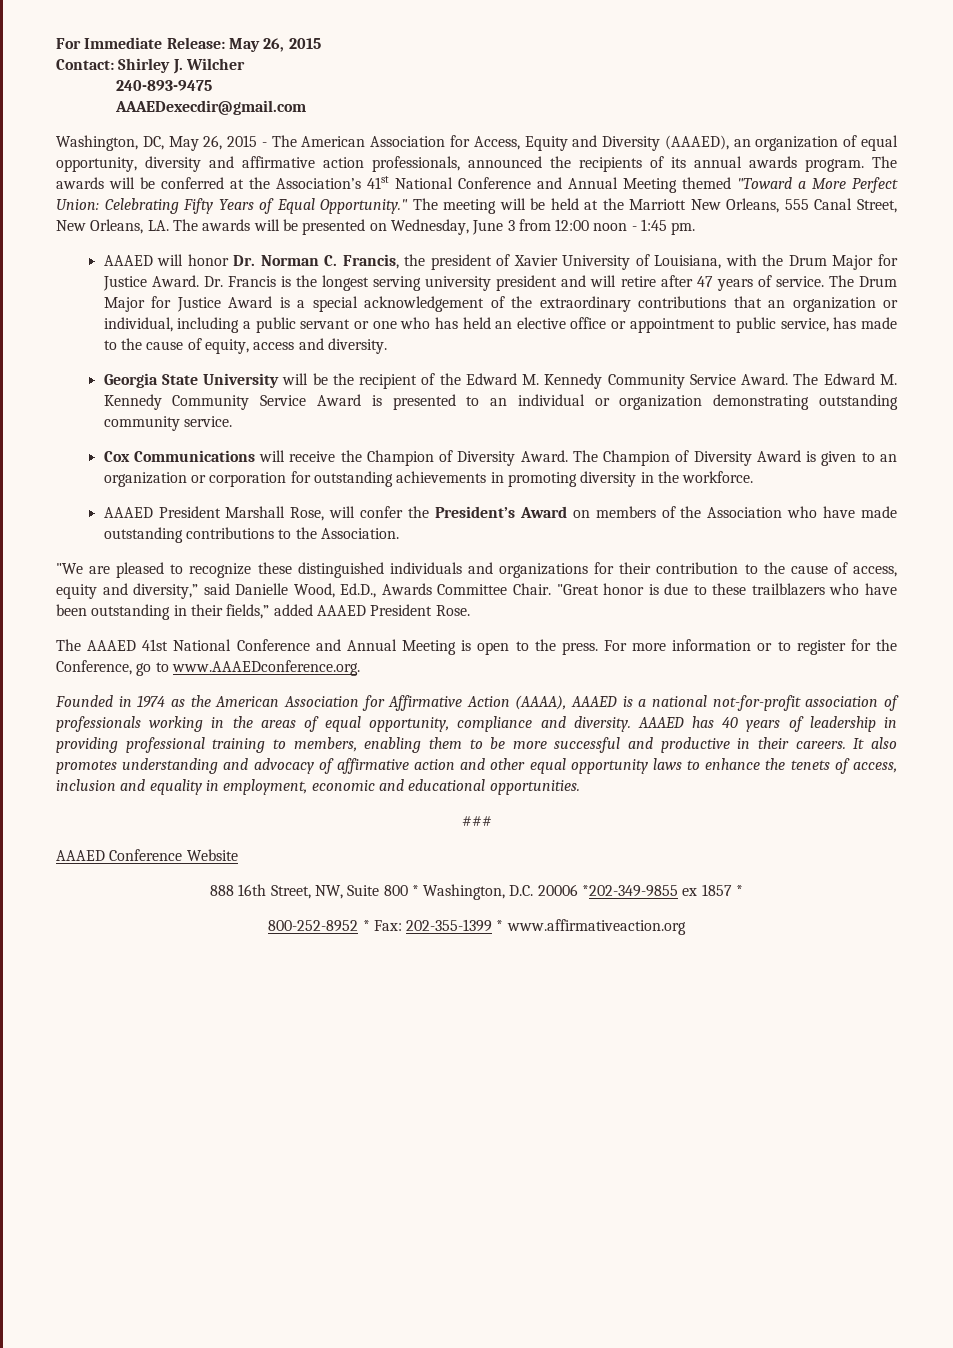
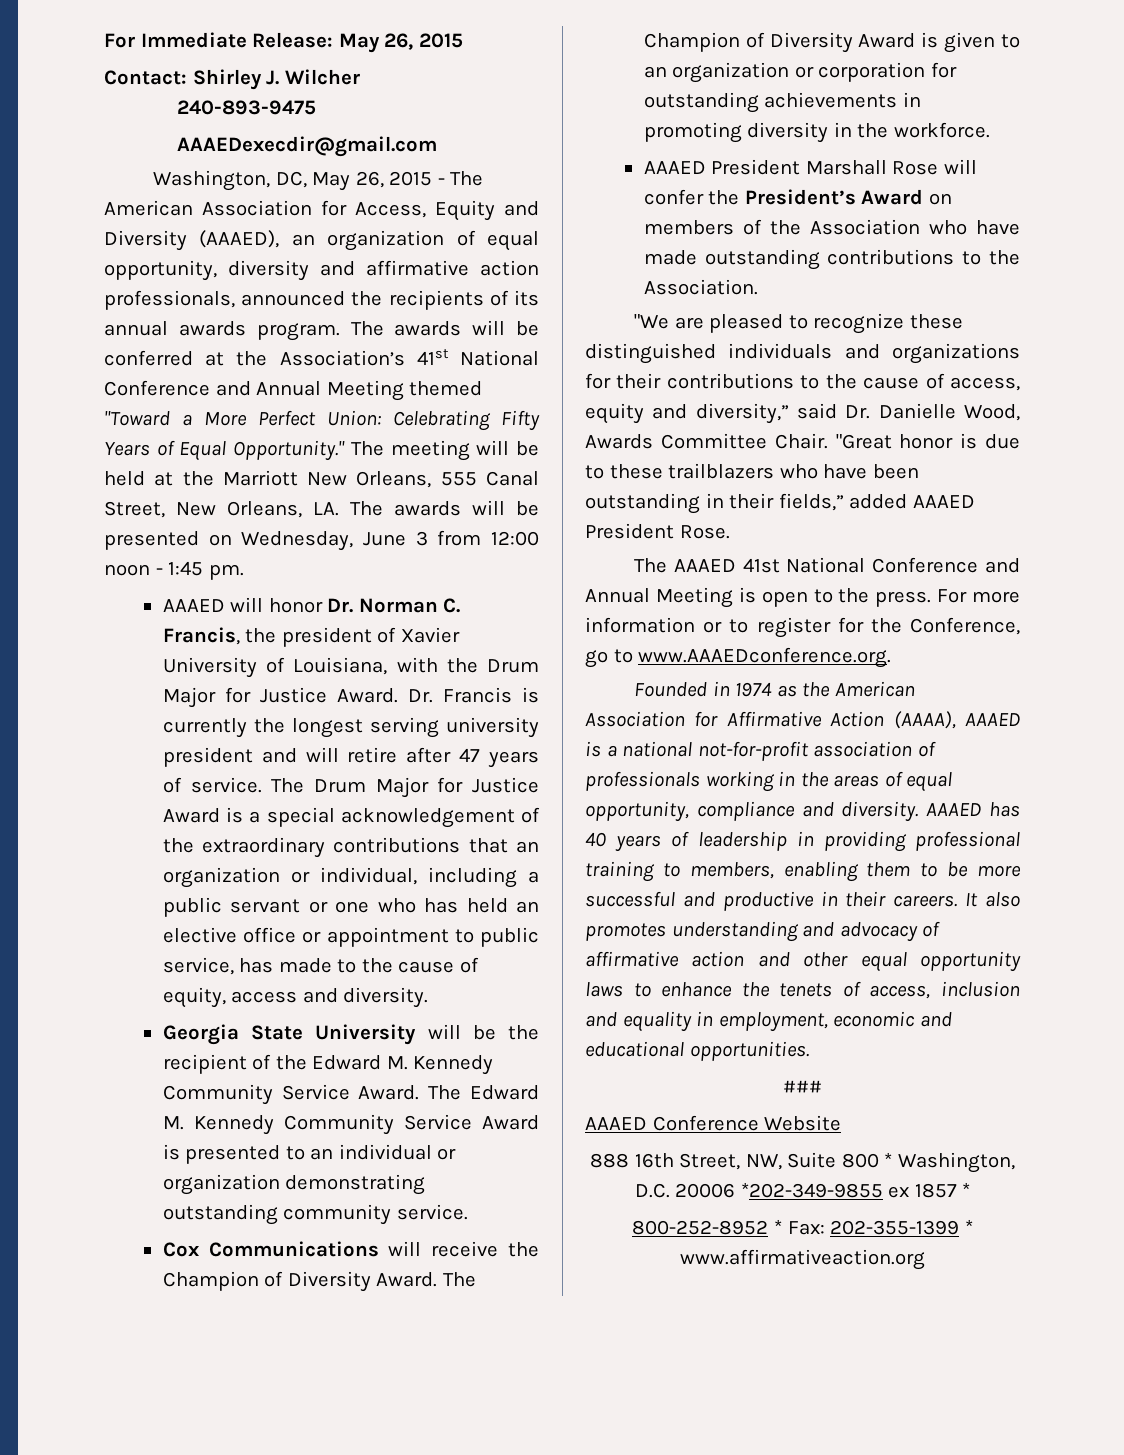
- Dr. Francis is the longest serving university president and will retire after 47 years of service.
+ Dr. Francis is currently the longest serving university president and will retire after 47 years of service.
- AAAED President Marshall Rose, will confer the President’s Award on members of the Association who have made outstanding contributions to the Association.
+ AAAED President Marshall Rose will confer the President’s Award on members of the Association who have made outstanding contributions to the Association.
- "We are pleased to recognize these distinguished individuals and organizations for their contribution to the cause of access, equity and diversity,” said Danielle Wood, Ed.D., Awards Committee Chair.
+ "We are pleased to recognize these distinguished individuals and organizations for their contributions to the cause of access, equity and diversity,” said Dr. Danielle Wood, Awards Committee Chair.

